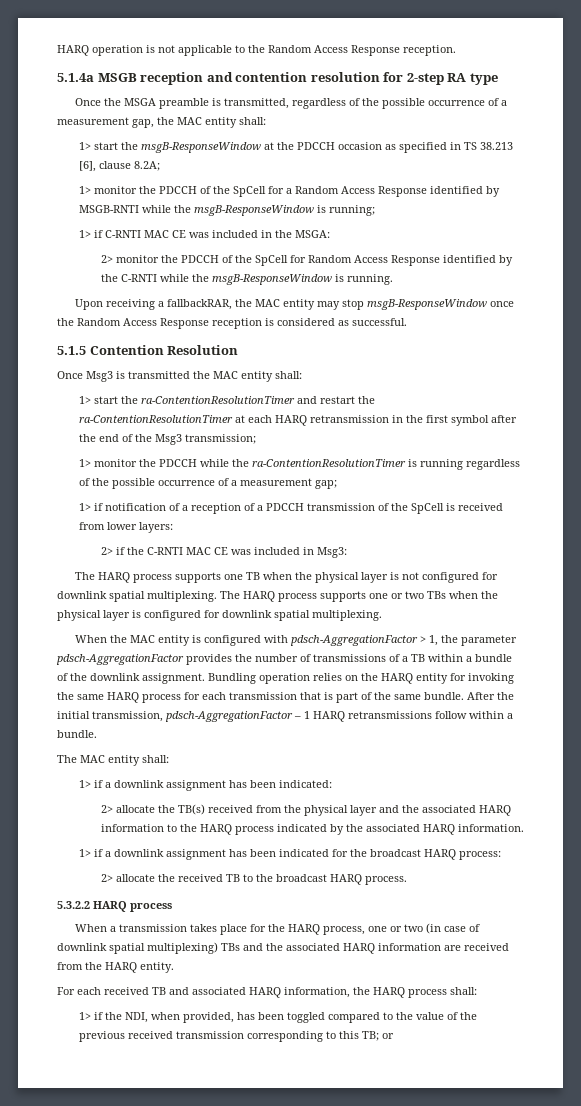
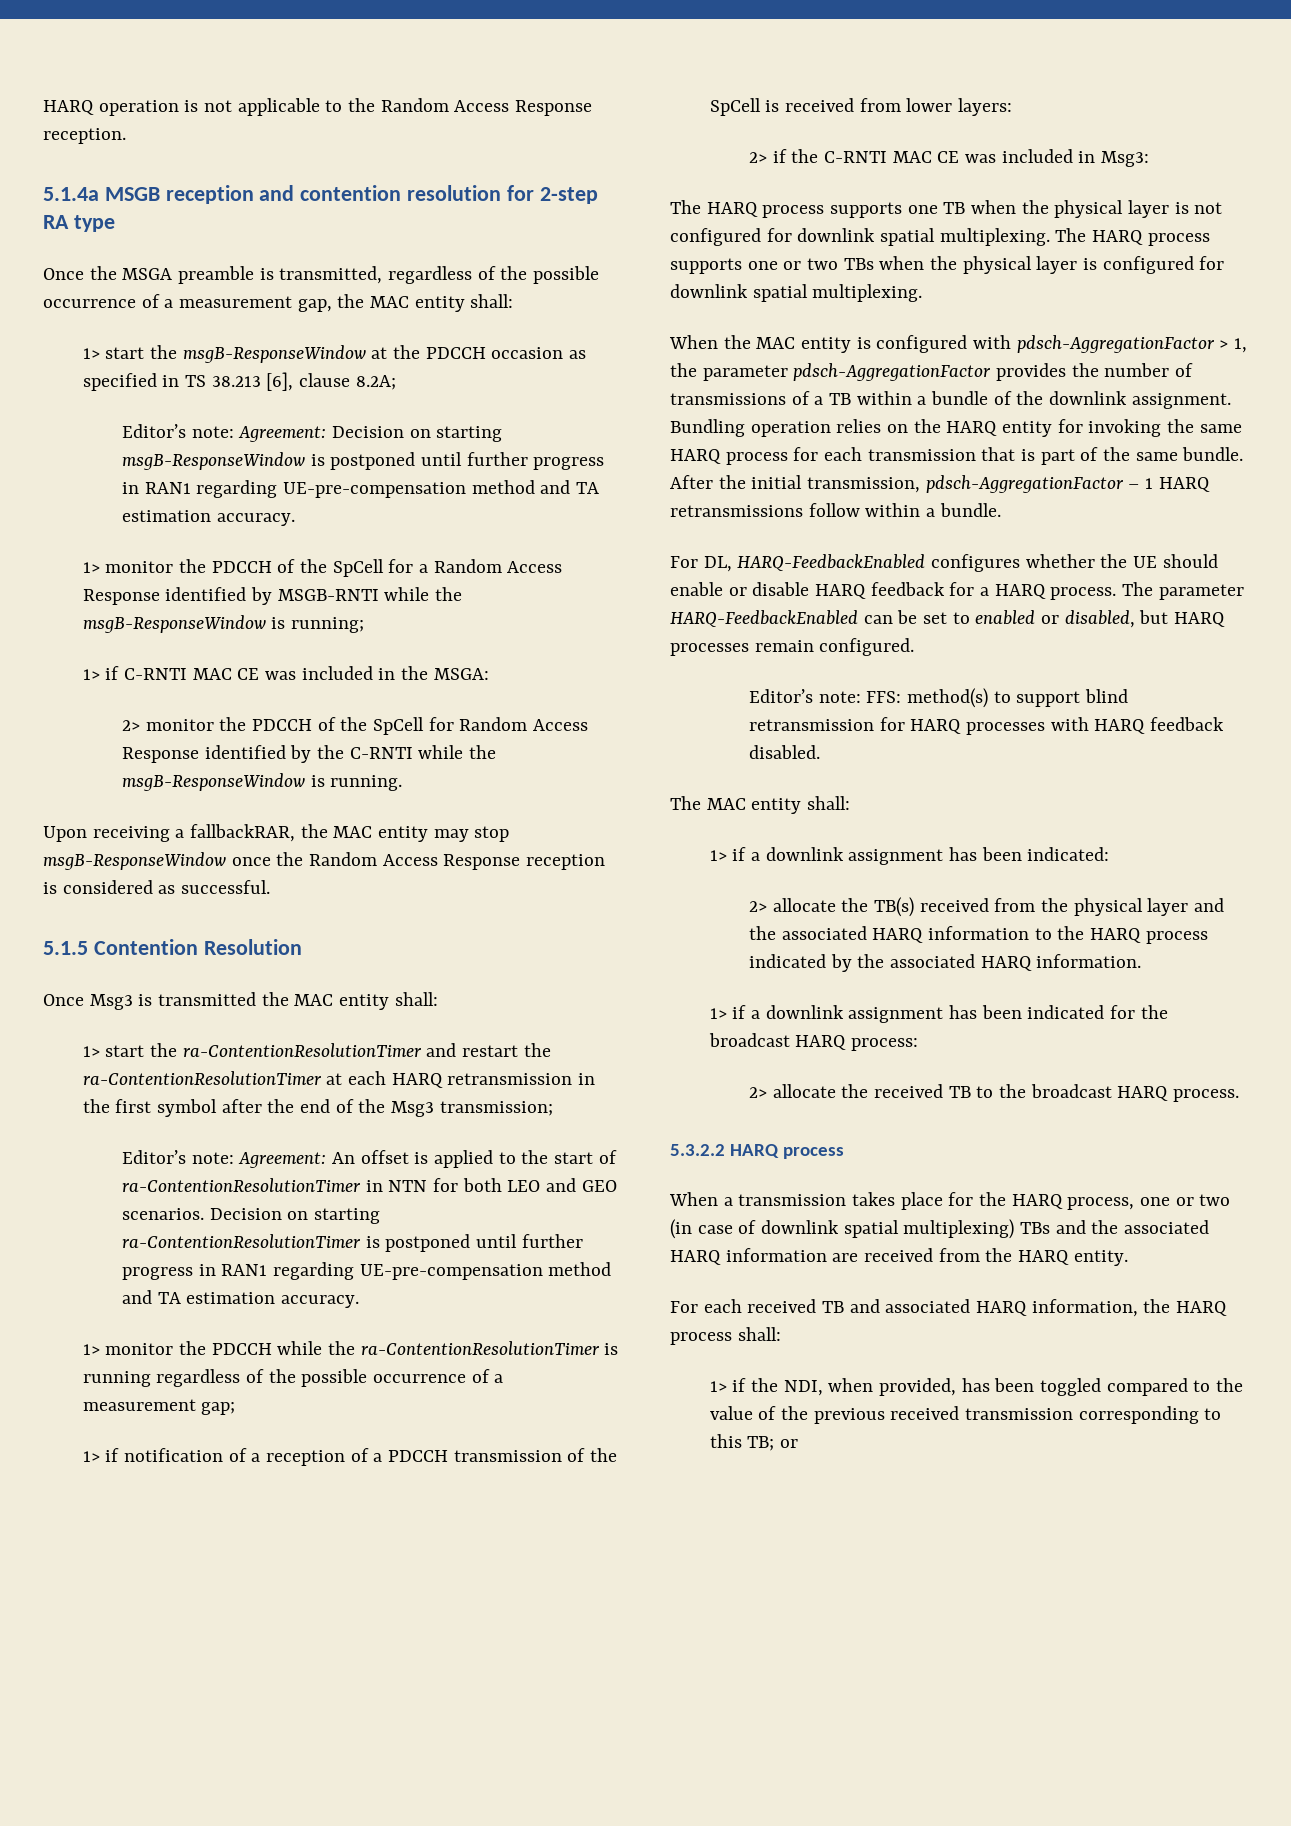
+ Editor’s note: Agreement: Decision on starting msgB-ResponseWindow is postponed until further progress in RAN1 regarding UE-pre-compensation method and TA estimation accuracy.
+ Editor’s note: Agreement: An offset is applied to the start of ra-ContentionResolutionTimer in NTN for both LEO and GEO scenarios. Decision on starting ra-ContentionResolutionTimer is postponed until further progress in RAN1 regarding UE-pre-compensation method and TA estimation accuracy.
+ For DL, HARQ-FeedbackEnabled configures whether the UE should enable or disable HARQ feedback for a HARQ process. The parameter HARQ-FeedbackEnabled can be set to enabled or disabled, but HARQ processes remain configured.
+ Editor’s note: FFS: method(s) to support blind retransmission for HARQ processes with HARQ feedback disabled.

